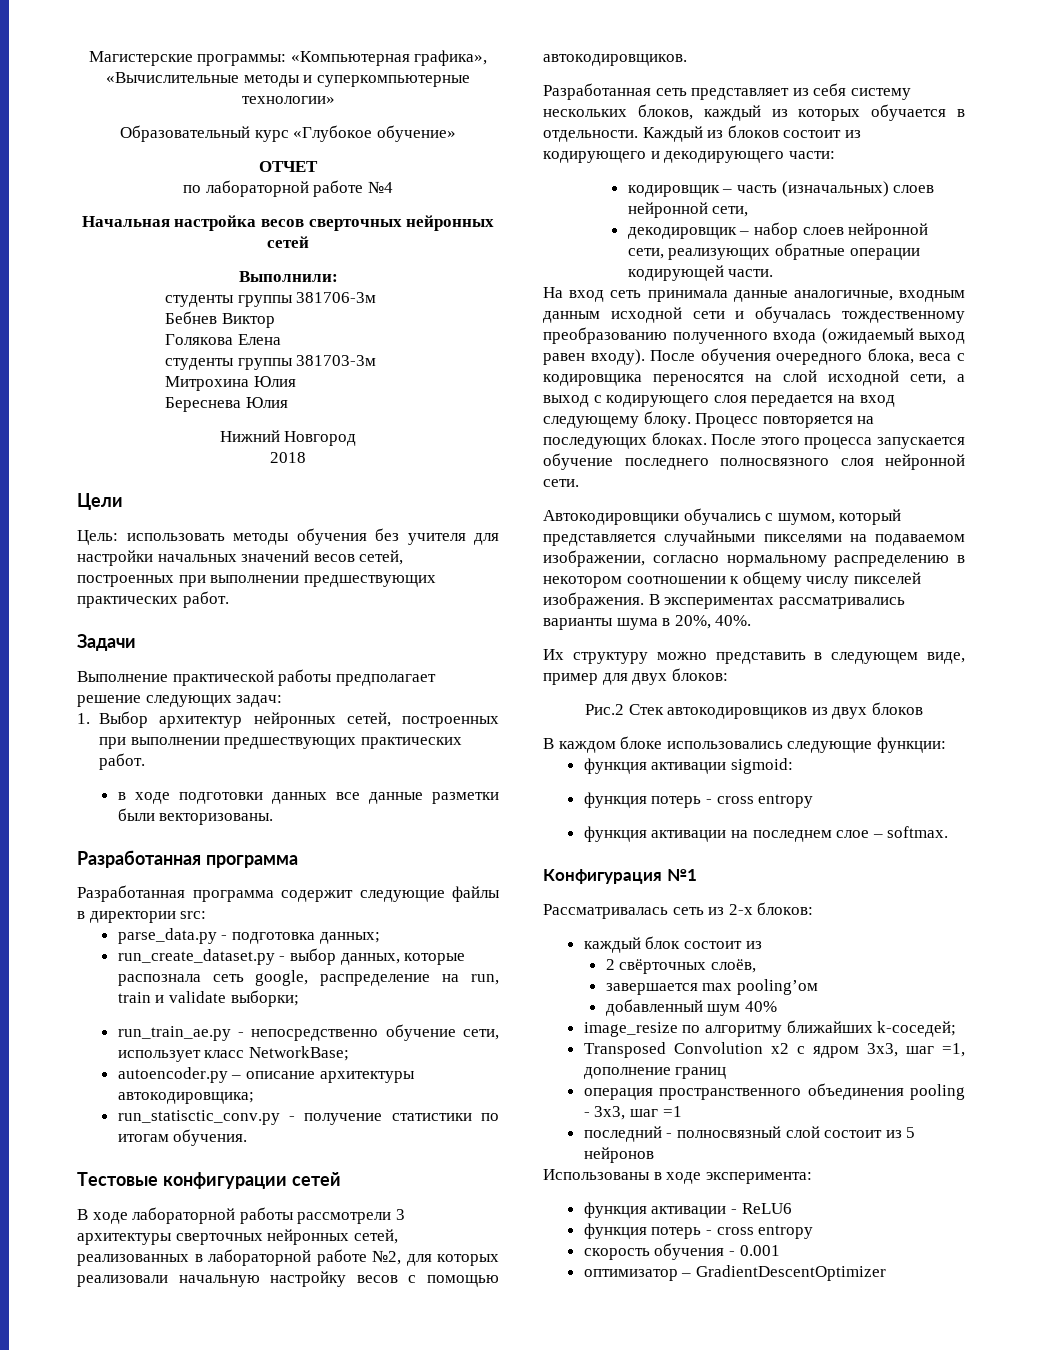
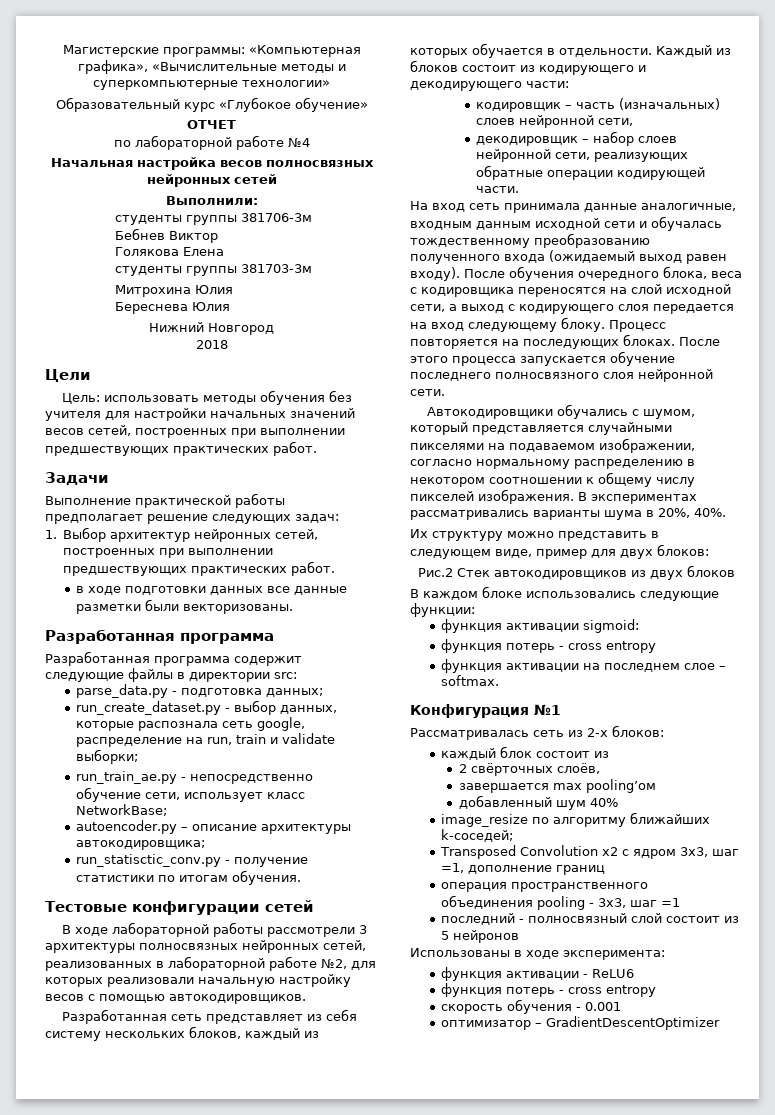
- Начальная настройка весов сверточных нейронных сетей
+ Начальная настройка весов полносвязных нейронных сетей
- В ходе лабораторной работы рассмотрели 3 архитектуры сверточных нейронных сетей, реализованных в лабораторной работе №2, для которых реализовали начальную настройку весов с помощью автокодировщиков.
+ В ходе лабораторной работы рассмотрели 3 архитектуры полносвязных нейронных сетей, реализованных в лабораторной работе №2, для которых реализовали начальную настройку весов с помощью автокодировщиков.

